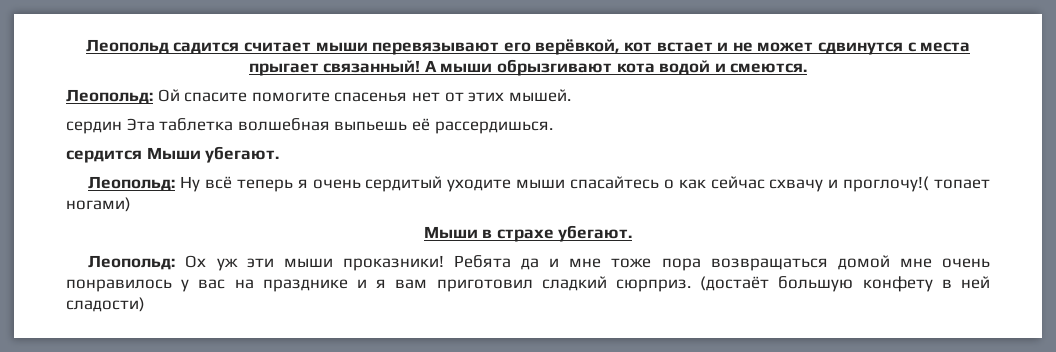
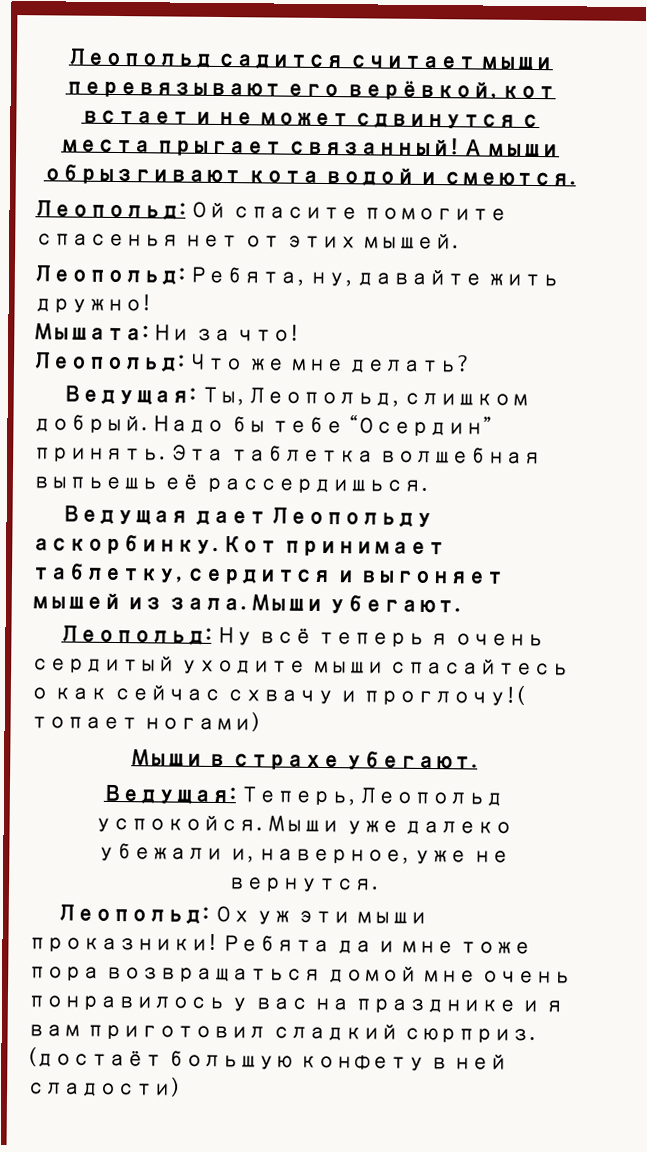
- сердин Эта таблетка волшебная выпьешь её рассердишься.
+ Леопольд: Ребята, ну, давайте жить дружно!
+ Мышата: Ни за что!
+ Леопольд: Что же мне делать?
+ Ведущая: Ты, Леопольд, слишком добрый. Надо бы тебе “Осердин” принять. Эта таблетка волшебная выпьешь её рассердишься.
- сердится Мыши убегают.
+ Ведущая дает Леопольду аскорбинку. Кот принимает таблетку, сердится и выгоняет мышей из зала. Мыши убегают.
+ Ведущая: Теперь, Леопольд успокойся. Мыши уже далеко убежали и, наверное, уже не вернутся.

